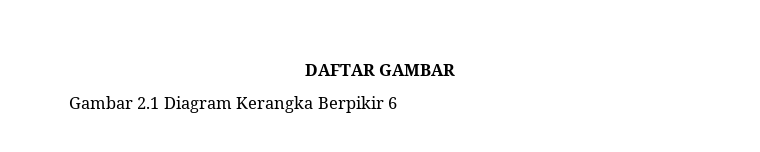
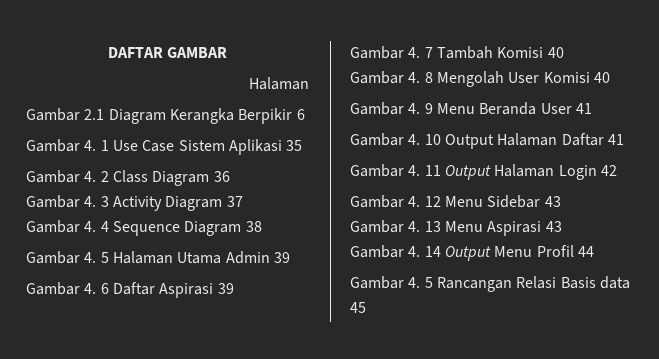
  DAFTAR GAMBAR
+ Halaman
+ Gambar 4. 1 Use Case Sistem Aplikasi 35
+ Gambar 4. 2 Class Diagram 36
+ Gambar 4. 3 Activity Diagram 37
+ Gambar 4. 4 Sequence Diagram 38
+ Gambar 4. 5 Halaman Utama Admin 39
+ Gambar 4. 6 Daftar Aspirasi 39
+ Gambar 4. 7 Tambah Komisi 40
+ Gambar 4. 8 Mengolah User Komisi 40
+ Gambar 4. 9 Menu Beranda User 41
+ Gambar 4. 10 Output Halaman Daftar 41
+ Gambar 4. 11 Output Halaman Login 42
+ Gambar 4. 12 Menu Sidebar 43
+ Gambar 4. 13 Menu Aspirasi 43
+ Gambar 4. 14 Output Menu Profil 44
+ Gambar 4. 5 Rancangan Relasi Basis data 45

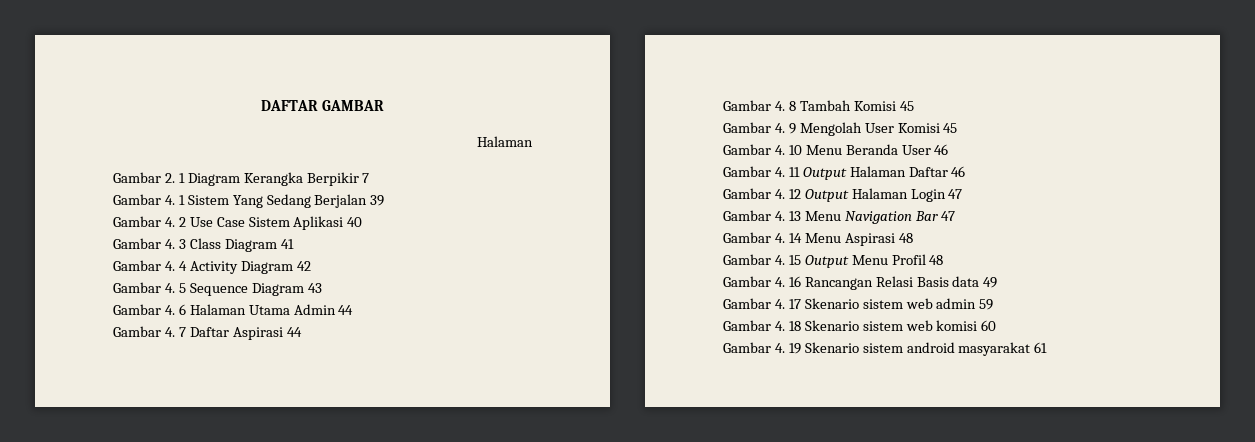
- Gambar 2.1 Diagram Kerangka Berpikir 6
+ Gambar 2. 1 Diagram Kerangka Berpikir 7
- Gambar 4. 1 Use Case Sistem Aplikasi 35
- Gambar 4. 2 Class Diagram 36
+ Gambar 4. 1 Sistem Yang Sedang Berjalan 39
+ Gambar 4. 2 Use Case Sistem Aplikasi 40
- Gambar 4. 3 Activity Diagram 37
+ Gambar 4. 3 Class Diagram 41
- Gambar 4. 4 Sequence Diagram 38
- Gambar 4. 5 Halaman Utama Admin 39
+ Gambar 4. 4 Activity Diagram 42
+ Gambar 4. 5 Sequence Diagram 43
- Gambar 4. 6 Daftar Aspirasi 39
+ Gambar 4. 6 Halaman Utama Admin 44
- Gambar 4. 7 Tambah Komisi 40
+ Gambar 4. 7 Daftar Aspirasi 44
- Gambar 4. 8 Mengolah User Komisi 40
+ Gambar 4. 8 Tambah Komisi 45
- Gambar 4. 9 Menu Beranda User 41
+ Gambar 4. 9 Mengolah User Komisi 45
- Gambar 4. 10 Output Halaman Daftar 41
+ Gambar 4. 10 Menu Beranda User 46
- Gambar 4. 11 Output Halaman Login 42
+ Gambar 4. 11 Output Halaman Daftar 46
- Gambar 4. 12 Menu Sidebar 43
+ Gambar 4. 12 Output Halaman Login 47
- Gambar 4. 13 Menu Aspirasi 43
+ Gambar 4. 13 Menu Navigation Bar 47
- Gambar 4. 14 Output Menu Profil 44
- Gambar 4. 5 Rancangan Relasi Basis data 45
+ Gambar 4. 14 Menu Aspirasi 48
+ Gambar 4. 15 Output Menu Profil 48
+ Gambar 4. 16 Rancangan Relasi Basis data 49
+ Gambar 4. 17 Skenario sistem web admin 59
+ Gambar 4. 18 Skenario sistem web komisi 60
+ Gambar 4. 19 Skenario sistem android masyarakat 61

